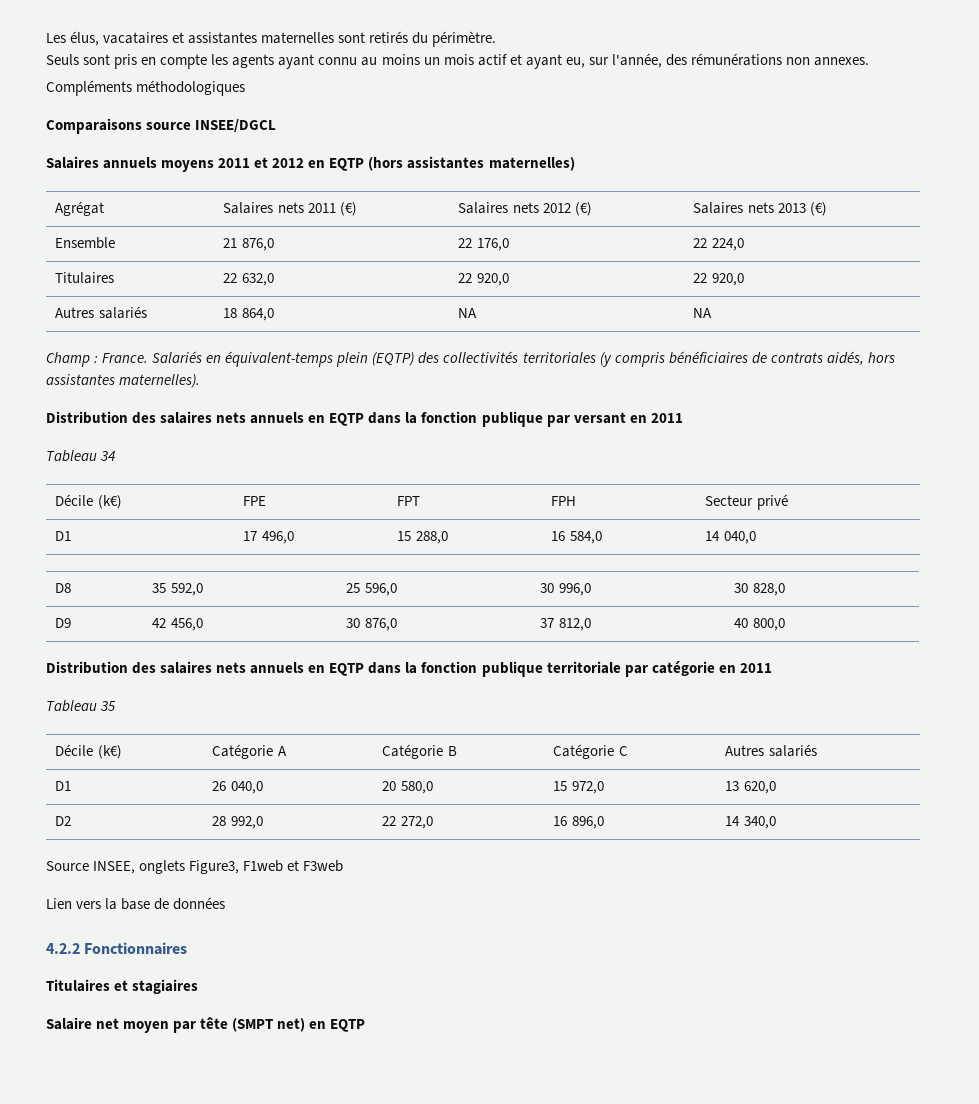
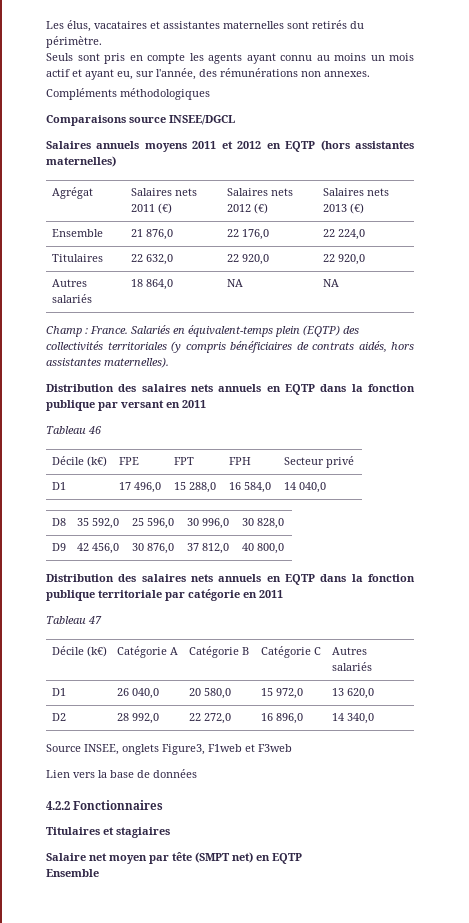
- Tableau 34
+ Tableau 46
- Tableau 35
+ Tableau 47
  Salaire net moyen par tête (SMPT net) en EQTP
+ Ensemble

